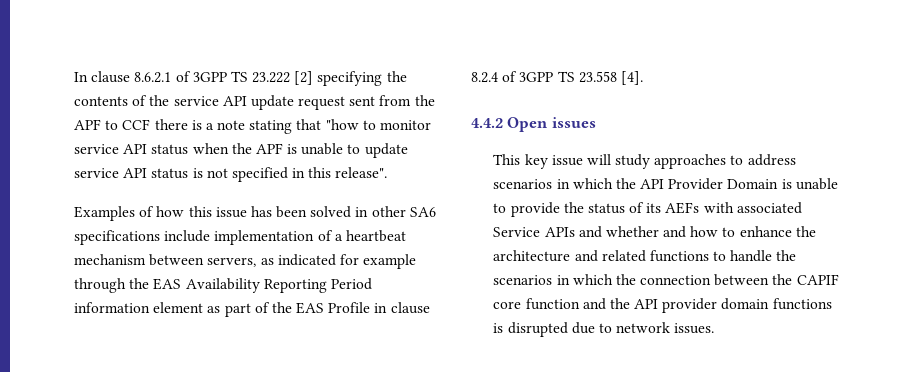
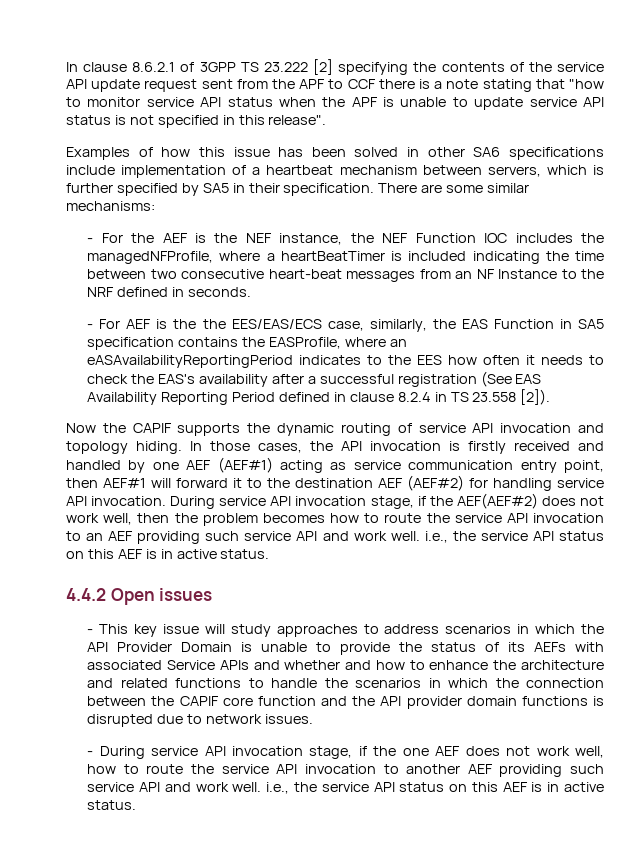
- Examples of how this issue has been solved in other SA6 specifications include implementation of a heartbeat mechanism between servers, as indicated for example through the EAS Availability Reporting Period information element as part of the EAS Profile in clause 8.2.4 of 3GPP TS 23.558 [4].
+ Examples of how this issue has been solved in other SA6 specifications include implementation of a heartbeat mechanism between servers, which is further specified by SA5 in their specification. There are some similar mechanisms:
+ - For the AEF is the NEF instance, the NEF Function IOC includes the managedNFProfile, where a heartBeatTimer is included indicating the time between two consecutive heart-beat messages from an NF Instance to the NRF defined in seconds.
+ - For AEF is the the EES/EAS/ECS case, similarly, the EAS Function in SA5 specification contains the EASProfile, where an eASAvailabilityReportingPeriod indicates to the EES how often it needs to check the EAS's availability after a successful registration (See EAS Availability Reporting Period defined in clause 8.2.4 in TS 23.558 [2]).
+ Now the CAPIF supports the dynamic routing of service API invocation and topology hiding. In those cases, the API invocation is firstly received and handled by one AEF (AEF#1) acting as service communication entry point, then AEF#1 will forward it to the destination AEF (AEF#2) for handling service API invocation. During service API invocation stage, if the AEF(AEF#2) does not work well, then the problem becomes how to route the service API invocation to an AEF providing such service API and work well. i.e., the service API status on this AEF is in active status.
- This key issue will study approaches to address scenarios in which the API Provider Domain is unable to provide the status of its AEFs with associated Service APIs and whether and how to enhance the architecture and related functions to handle the scenarios in which the connection between the CAPIF core function and the API provider domain functions is disrupted due to network issues.
+ - This key issue will study approaches to address scenarios in which the API Provider Domain is unable to provide the status of its AEFs with associated Service APIs and whether and how to enhance the architecture and related functions to handle the scenarios in which the connection between the CAPIF core function and the API provider domain functions is disrupted due to network issues.
+ - During service API invocation stage, if the one AEF does not work well, how to route the service API invocation to another AEF providing such service API and work well. i.e., the service API status on this AEF is in active status.

